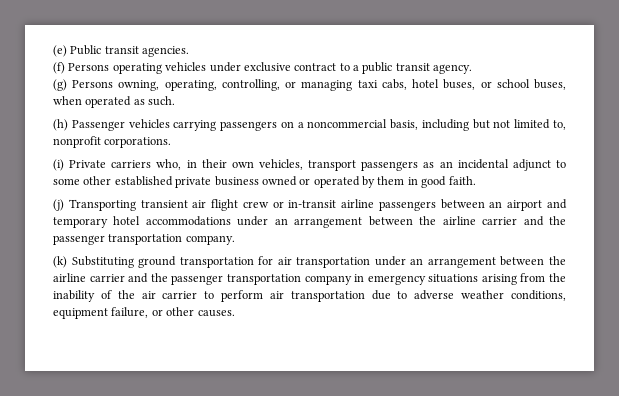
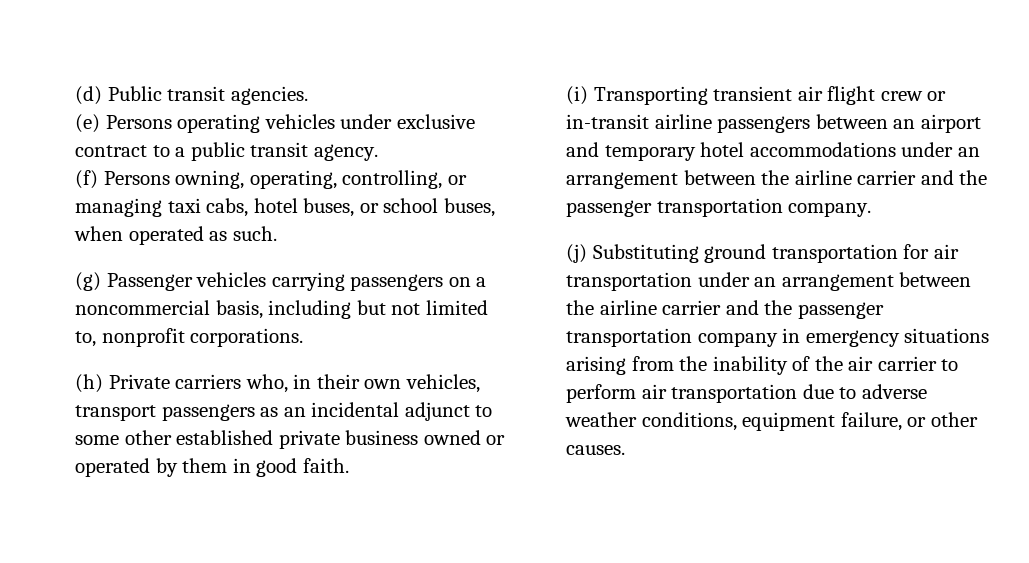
- (e) Public transit agencies.
+ (d) Public transit agencies.
- (f) Persons operating vehicles under exclusive contract to a public transit agency.
+ (e) Persons operating vehicles under exclusive contract to a public transit agency.
- (g) Persons owning, operating, controlling, or managing taxi cabs, hotel buses, or school buses, when operated as such.
+ (f) Persons owning, operating, controlling, or managing taxi cabs, hotel buses, or school buses, when operated as such.
- (h) Passenger vehicles carrying passengers on a noncommercial basis, including but not limited to, nonprofit corporations.
+ (g) Passenger vehicles carrying passengers on a noncommercial basis, including but not limited to, nonprofit corporations.
- (i) Private carriers who, in their own vehicles, transport passengers as an incidental adjunct to some other established private business owned or operated by them in good faith.
+ (h) Private carriers who, in their own vehicles, transport passengers as an incidental adjunct to some other established private business owned or operated by them in good faith.
- (j) Transporting transient air flight crew or in-transit airline passengers between an airport and temporary hotel accommodations under an arrangement between the airline carrier and the passenger transportation company.
+ (i) Transporting transient air flight crew or in-transit airline passengers between an airport and temporary hotel accommodations under an arrangement between the airline carrier and the passenger transportation company.
- (k) Substituting ground transportation for air transportation under an arrangement between the airline carrier and the passenger transportation company in emergency situations arising from the inability of the air carrier to perform air transportation due to adverse weather conditions, equipment failure, or other causes.
+ (j) Substituting ground transportation for air transportation under an arrangement between the airline carrier and the passenger transportation company in emergency situations arising from the inability of the air carrier to perform air transportation due to adverse weather conditions, equipment failure, or other causes.

